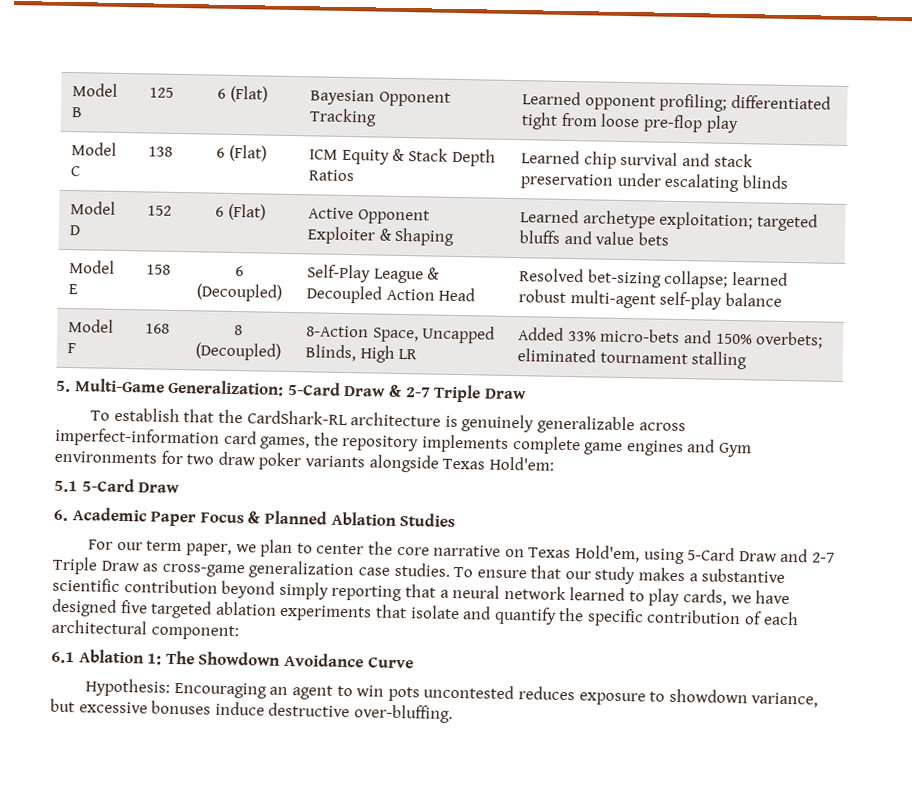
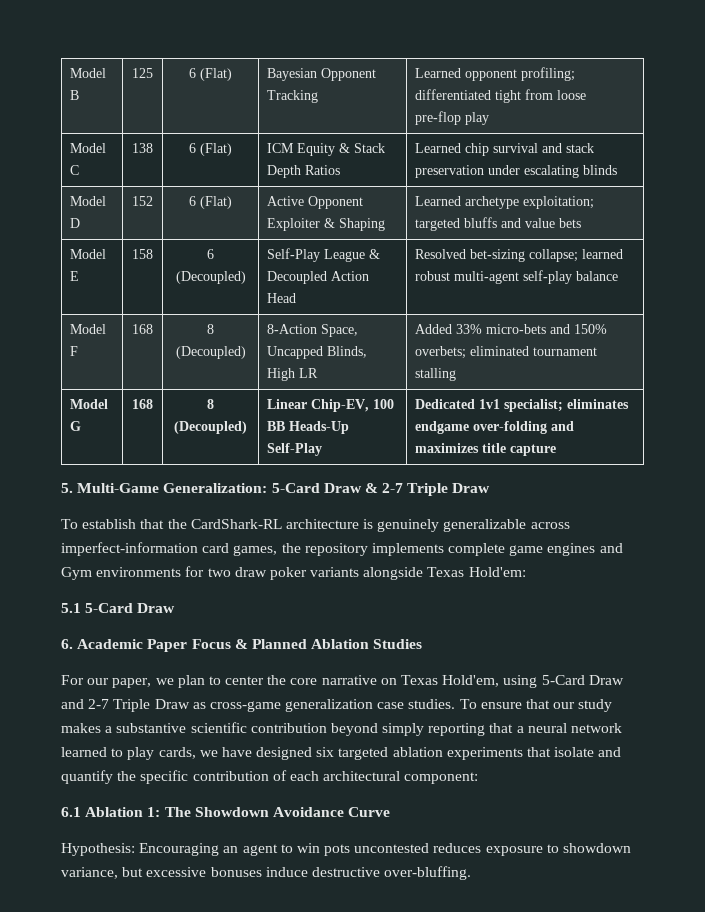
+ Model G | 168 | 8 (Decoupled) | Linear Chip-EV, 100 BB Heads-Up Self-Play | Dedicated 1v1 specialist; eliminates endgame over-folding and maximizes title capture
- For our term paper, we plan to center the core narrative on Texas Hold'em, using 5-Card Draw and 2-7 Triple Draw as cross-game generalization case studies.
+ For our paper, we plan to center the core narrative on Texas Hold'em, using 5-Card Draw and 2-7 Triple Draw as cross-game generalization case studies.
- To ensure that our study makes a substantive scientific contribution beyond simply reporting that a neural network learned to play cards, we have designed five targeted ablation experiments that isolate and quantify the specific contribution of each architectural component:
+ To ensure that our study makes a substantive scientific contribution beyond simply reporting that a neural network learned to play cards, we have designed six targeted ablation experiments that isolate and quantify the specific contribution of each architectural component:

